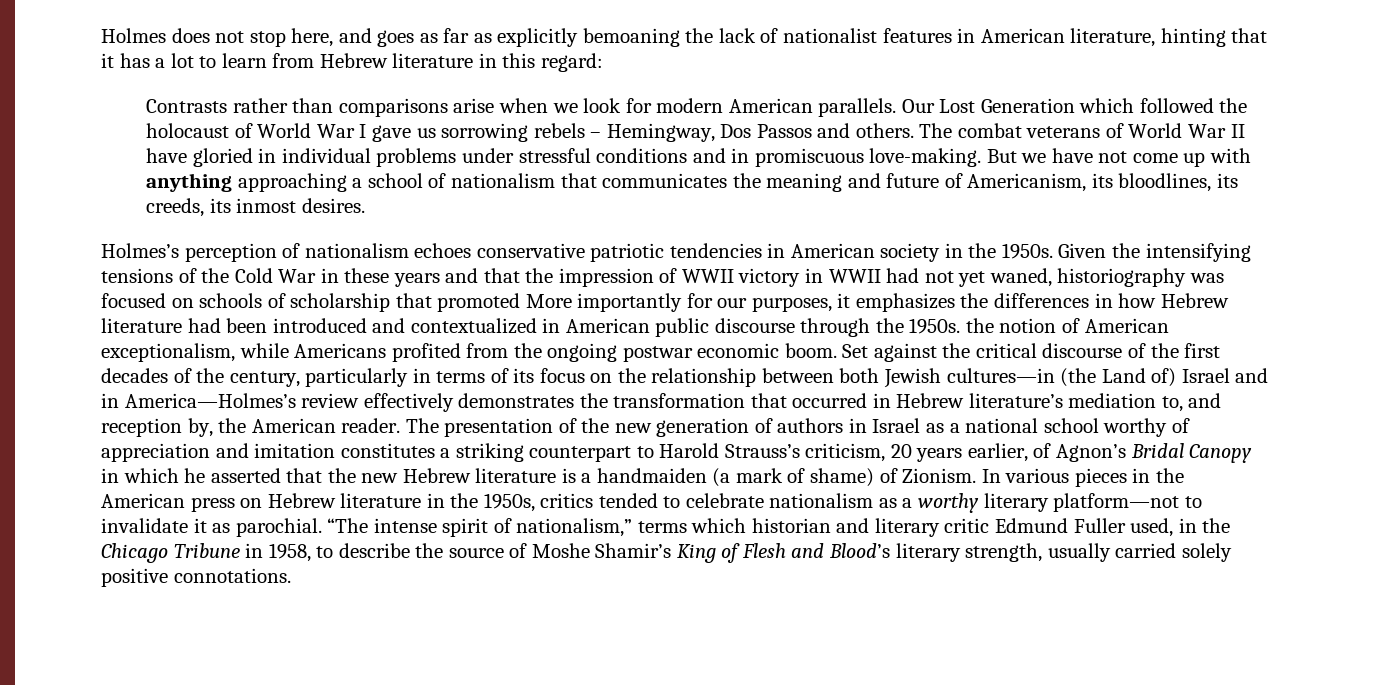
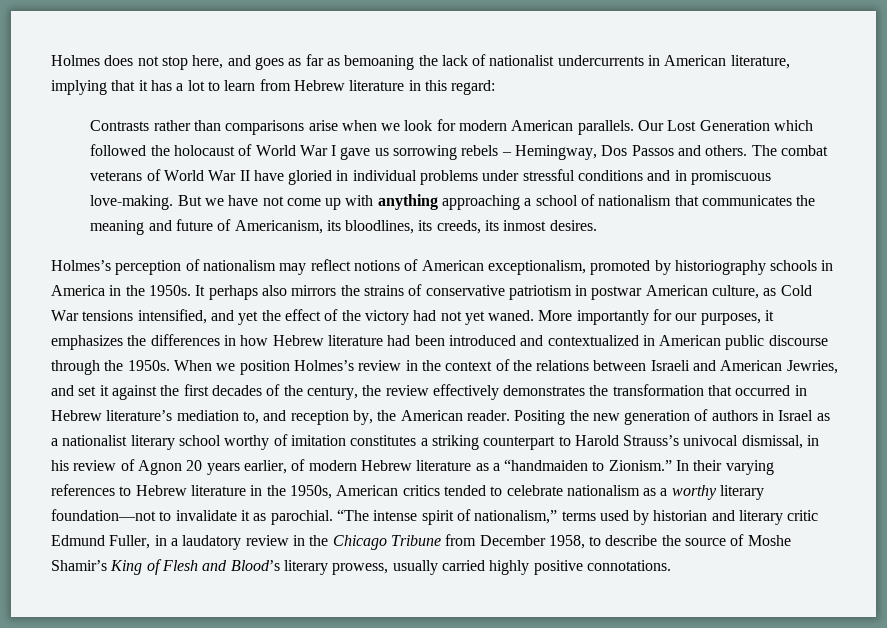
- Holmes does not stop here, and goes as far as explicitly bemoaning the lack of nationalist features in American literature, hinting that it has a lot to learn from Hebrew literature in this regard:
+ Holmes does not stop here, and goes as far as bemoaning the lack of nationalist undercurrents in American literature, implying that it has a lot to learn from Hebrew literature in this regard:
- Holmes’s perception of nationalism echoes conservative patriotic tendencies in American society in the 1950s. Given the intensifying tensions of the Cold War in these years and that the impression of WWII victory in WWII had not yet waned, historiography was focused on schools of scholarship that promoted More importantly for our purposes, it emphasizes the differences in how Hebrew literature had been introduced and contextualized in American public discourse through the 1950s. the notion of American exceptionalism, while Americans profited from the ongoing postwar economic boom. Set against the critical discourse of the first decades of the century, particularly in terms of its focus on the relationship between both Jewish cultures—in (the Land of) Israel and in America—Holmes’s review effectively demonstrates the transformation that occurred in Hebrew literature’s mediation to, and reception by, the American reader.
+ Holmes’s perception of nationalism may reflect notions of American exceptionalism, promoted by historiography schools in America in the 1950s. It perhaps also mirrors the strains of conservative patriotism in postwar American culture, as Cold War tensions intensified, and yet the effect of the victory had not yet waned. More importantly for our purposes, it emphasizes the differences in how Hebrew literature had been introduced and contextualized in American public discourse through the 1950s. When we position Holmes’s review in the context of the relations between Israeli and American Jewries, and set it against the first decades of the century, the review effectively demonstrates the transformation that occurred in Hebrew literature’s mediation to, and reception by, the American reader.
- The presentation of the new generation of authors in Israel as a national school worthy of appreciation and imitation constitutes a striking counterpart to Harold Strauss’s criticism, 20 years earlier, of Agnon’s Bridal Canopy in which he asserted that the new Hebrew literature is a handmaiden (a mark of shame) of Zionism. In various pieces in the American press on Hebrew literature in the 1950s, critics tended to celebrate nationalism as a worthy literary platform—not to invalidate it as parochial.
+ Positing the new generation of authors in Israel as a nationalist literary school worthy of imitation constitutes a striking counterpart to Harold Strauss’s univocal dismissal, in his review of Agnon 20 years earlier, of modern Hebrew literature as a “handmaiden to Zionism.” In their varying references to Hebrew literature in the 1950s, American critics tended to celebrate nationalism as a worthy literary foundation—not to invalidate it as parochial.
- “The intense spirit of nationalism,” terms which historian and literary critic Edmund Fuller used, in the Chicago Tribune in 1958, to describe the source of Moshe Shamir’s King of Flesh and Blood’s literary strength, usually carried solely positive connotations.
+ “The intense spirit of nationalism,” terms used by historian and literary critic Edmund Fuller, in a laudatory review in the Chicago Tribune from December 1958, to describe the source of Moshe Shamir’s King of Flesh and Blood’s literary prowess, usually carried highly positive connotations.

